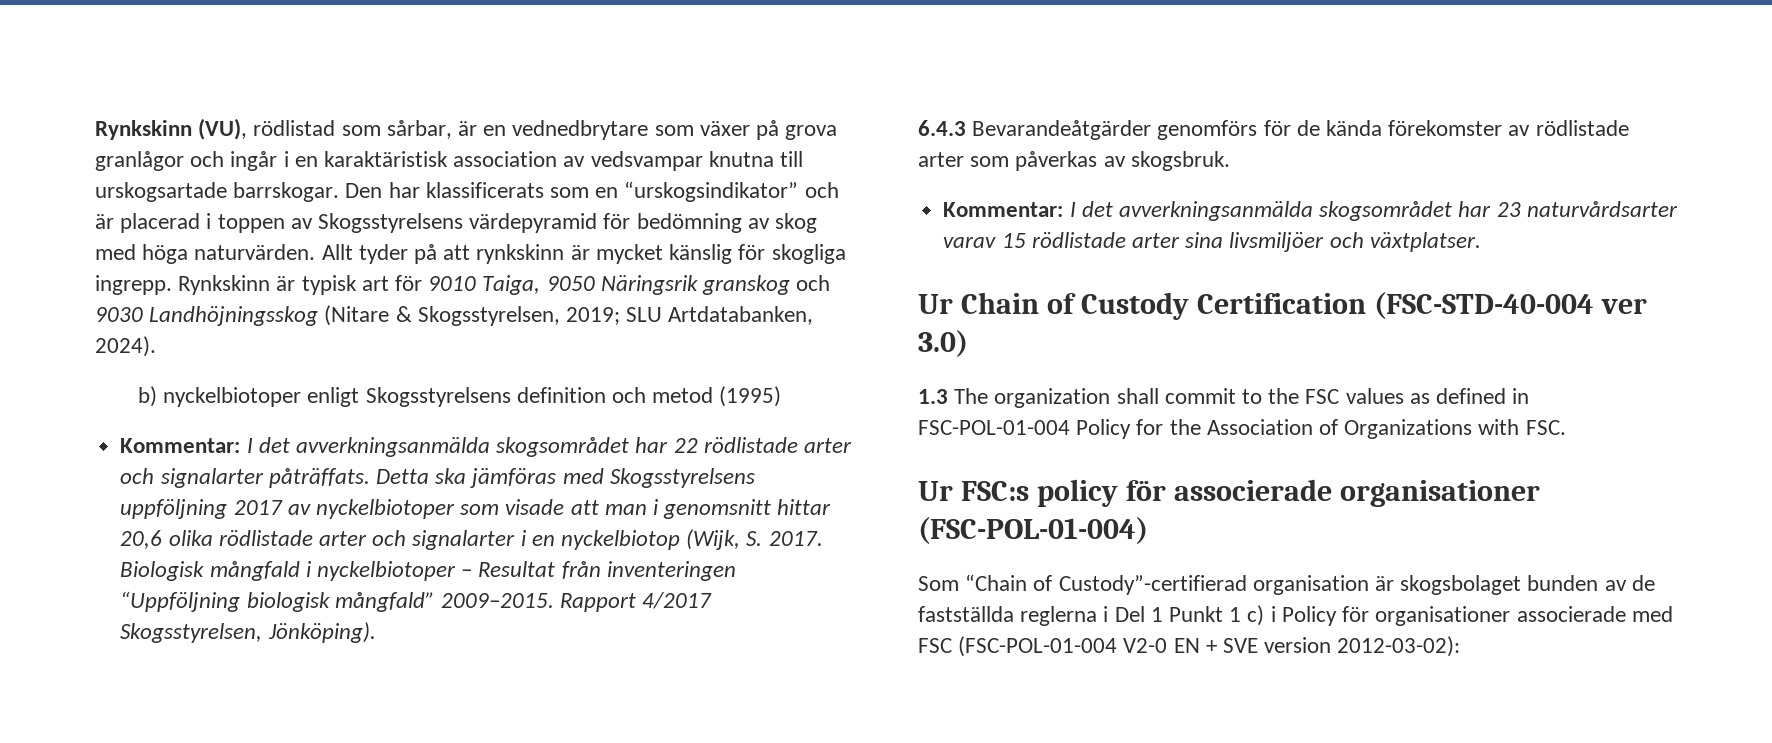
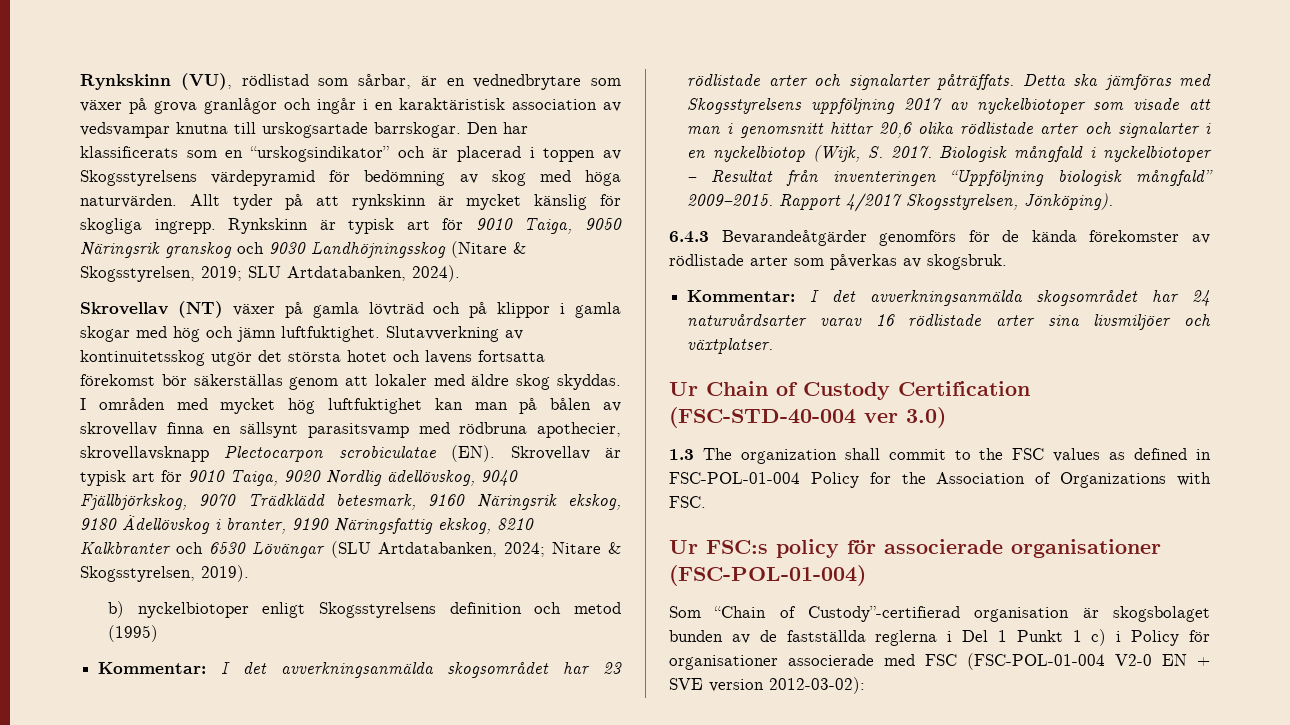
+ Skrovellav (NT) växer på gamla lövträd och på klippor i gamla skogar med hög och jämn luftfuktighet. Slutavverkning av kontinuitetsskog utgör det största hotet och lavens fortsatta förekomst bör säkerställas genom att lokaler med äldre skog skyddas. I områden med mycket hög luftfuktighet kan man på bålen av skrovellav finna en sällsynt parasitsvamp med rödbruna apothecier, skrovellavsknapp Plectocarpon scrobiculatae (EN). Skrovellav är typisk art för 9010 Taiga, 9020 Nordlig ädellövskog, 9040 Fjällbjörkskog, 9070 Trädklädd betesmark, 9160 Näringsrik ekskog, 9180 Ädellövskog i branter, 9190 Näringsfattig ekskog, 8210 Kalkbranter och 6530 Lövängar (SLU Artdatabanken, 2024; Nitare & Skogsstyrelsen, 2019).
- Kommentar: I det avverkningsanmälda skogsområdet har 22 rödlistade arter och signalarter påträffats.
+ Kommentar: I det avverkningsanmälda skogsområdet har 23 rödlistade arter och signalarter påträffats.
- Kommentar: I det avverkningsanmälda skogsområdet har 23 naturvårdsarter varav 15 rödlistade arter sina livsmiljöer och växtplatser.
+ Kommentar: I det avverkningsanmälda skogsområdet har 24 naturvårdsarter varav 16 rödlistade arter sina livsmiljöer och växtplatser.

